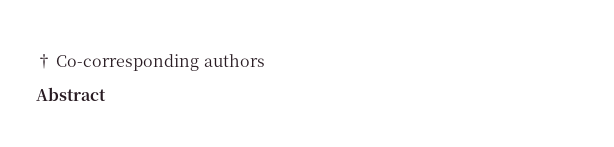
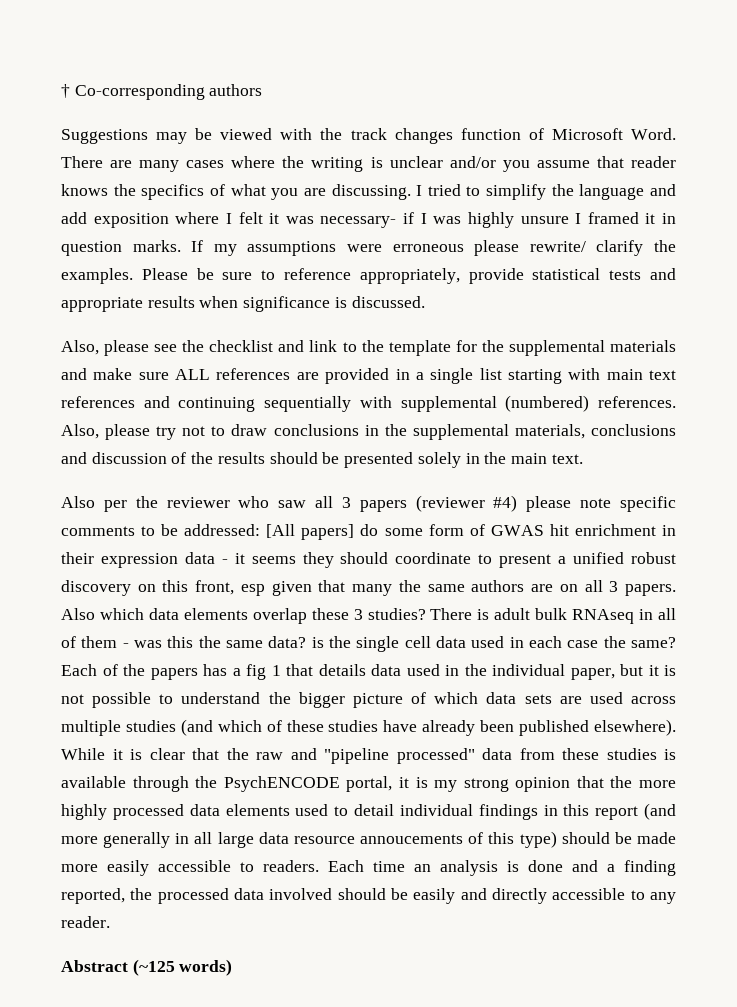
+ Suggestions may be viewed with the track changes function of Microsoft Word. There are many cases where the writing is unclear and/or you assume that reader knows the specifics of what you are discussing. I tried to simplify the language and add exposition where I felt it was necessary- if I was highly unsure I framed it in question marks. If my assumptions were erroneous please rewrite/ clarify the examples. Please be sure to reference appropriately, provide statistical tests and appropriate results when significance is discussed.
+ Also, please see the checklist and link to the template for the supplemental materials and make sure ALL references are provided in a single list starting with main text references and continuing sequentially with supplemental (numbered) references. Also, please try not to draw conclusions in the supplemental materials, conclusions and discussion of the results should be presented solely in the main text.
+ Also per the reviewer who saw all 3 papers (reviewer #4) please note specific comments to be addressed: [All papers] do some form of GWAS hit enrichment in their expression data - it seems they should coordinate to present a unified robust discovery on this front, esp given that many the same authors are on all 3 papers. Also which data elements overlap these 3 studies? There is adult bulk RNAseq in all of them - was this the same data? is the single cell data used in each case the same? Each of the papers has a fig 1 that details data used in the individual paper, but it is not possible to understand the bigger picture of which data sets are used across multiple studies (and which of these studies have already been published elsewhere). While it is clear that the raw and "pipeline processed" data from these studies is available through the PsychENCODE portal, it is my strong opinion that the more highly processed data elements used to detail individual findings in this report (and more generally in all large data resource annoucements of this type) should be made more easily accessible to readers. Each time an analysis is done and a finding reported, the processed data involved should be easily and directly accessible to any reader.
- Abstract
+ Abstract (~125 words)

